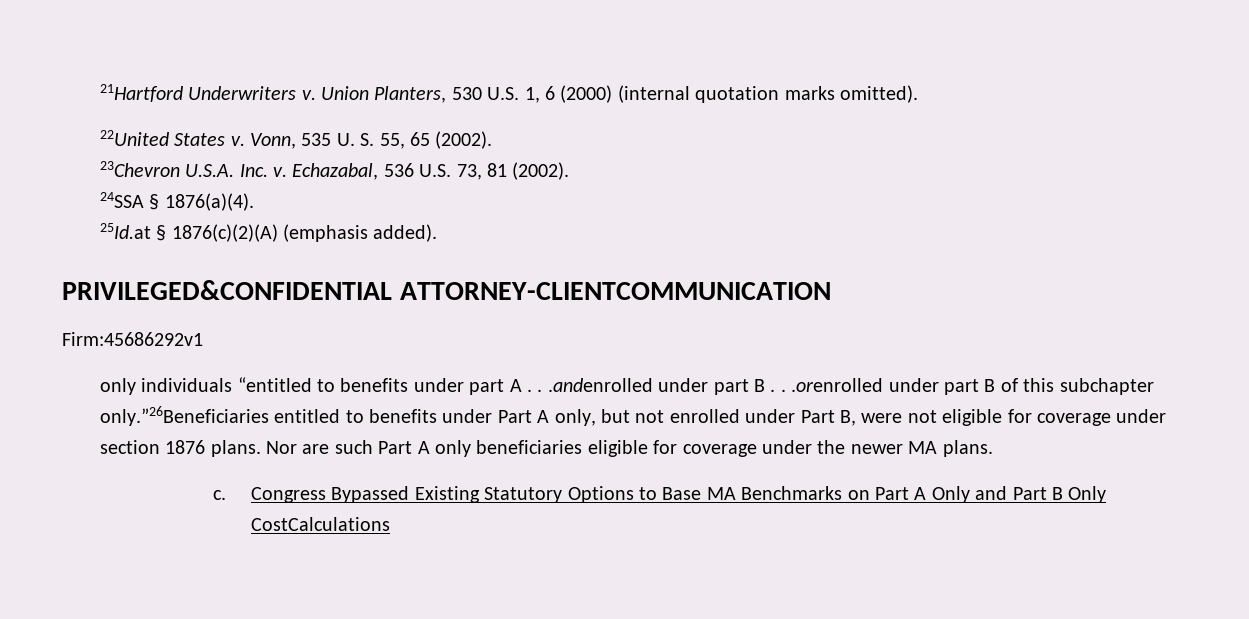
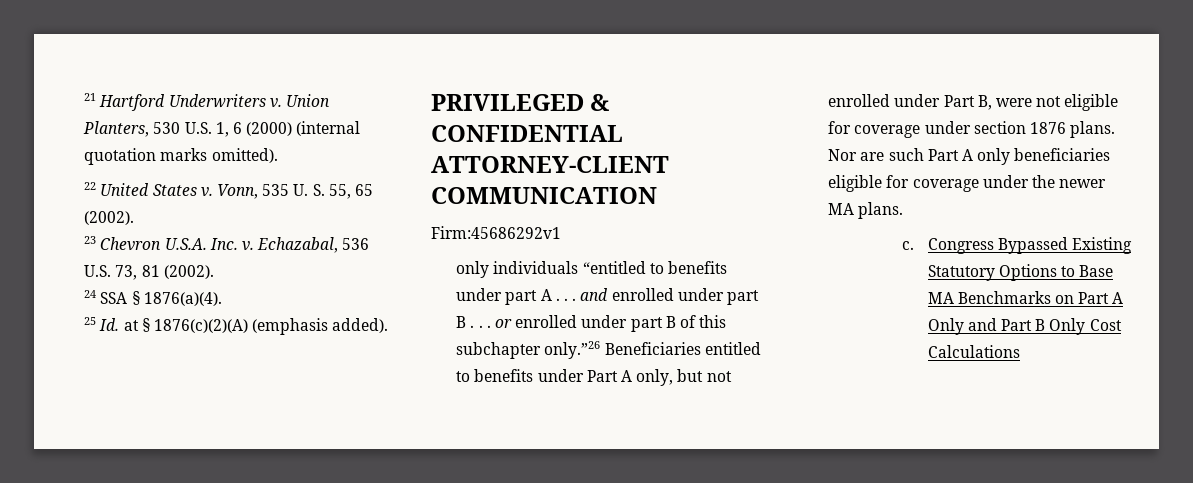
- 21Hartford Underwriters v.
+ 21 Hartford Underwriters v.
- 22United States v.
+ 22 United States v.
- 23Chevron U.S.A. Inc. v.
+ 23 Chevron U.S.A. Inc. v.
- 24SSA § 1876(a)(4).
+ 24 SSA § 1876(a)(4).
- 25Id.at § 1876(c)(2)(A) (emphasis added).
+ 25 Id. at § 1876(c)(2)(A) (emphasis added).
- PRIVILEGED&CONFIDENTIAL ATTORNEY-CLIENTCOMMUNICATION
+ PRIVILEGED & CONFIDENTIAL ATTORNEY-CLIENT COMMUNICATION
- only individuals “entitled to benefits under part A . . .andenrolled under part B . . .orenrolled under part B of this subchapter only.”26Beneficiaries entitled to benefits under Part A only, but not enrolled under Part B, were not eligible for coverage under section 1876 plans.
+ only individuals “entitled to benefits under part A . . . and enrolled under part B . . . or enrolled under part B of this subchapter only.”26 Beneficiaries entitled to benefits under Part A only, but not enrolled under Part B, were not eligible for coverage under section 1876 plans.
- Congress Bypassed Existing Statutory Options to Base MA Benchmarks on Part A Only and Part B Only CostCalculations
+ Congress Bypassed Existing Statutory Options to Base MA Benchmarks on Part A Only and Part B Only Cost Calculations

